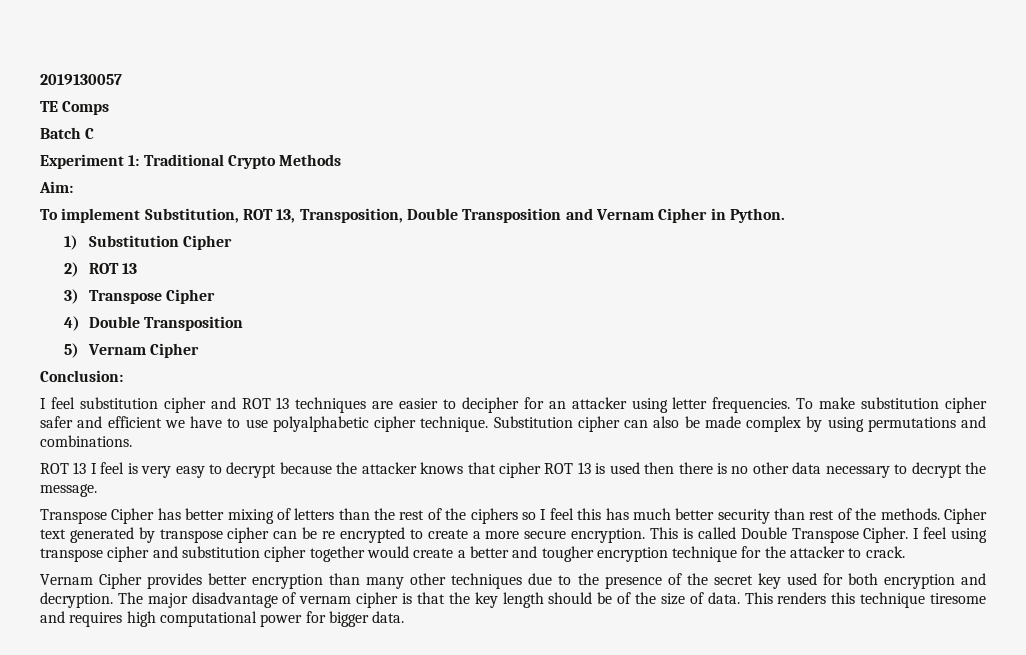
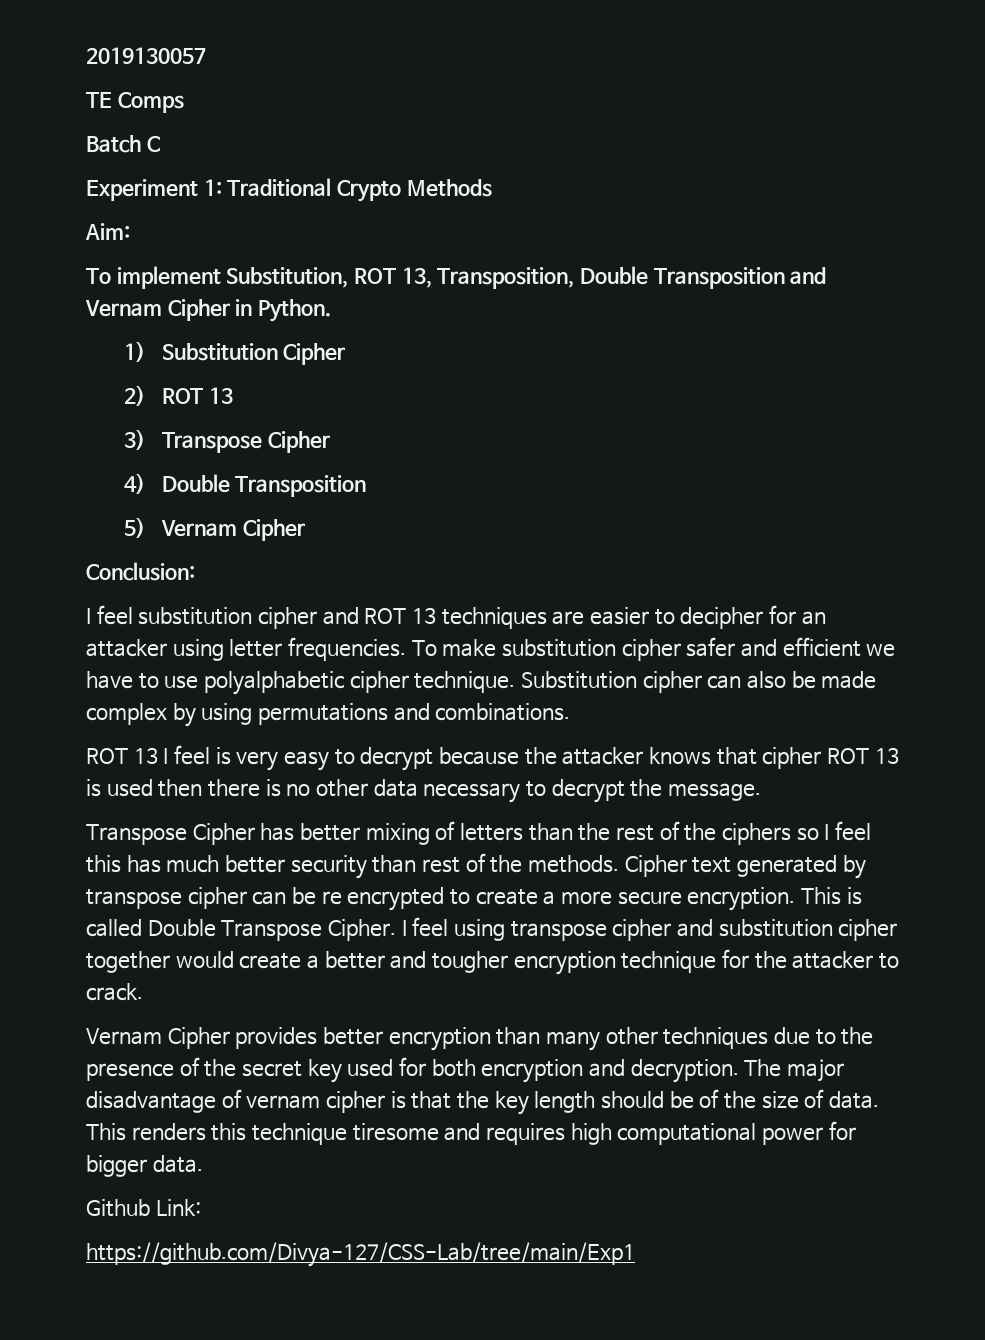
+ Github Link:
+ https://github.com/Divya-127/CSS-Lab/tree/main/Exp1

